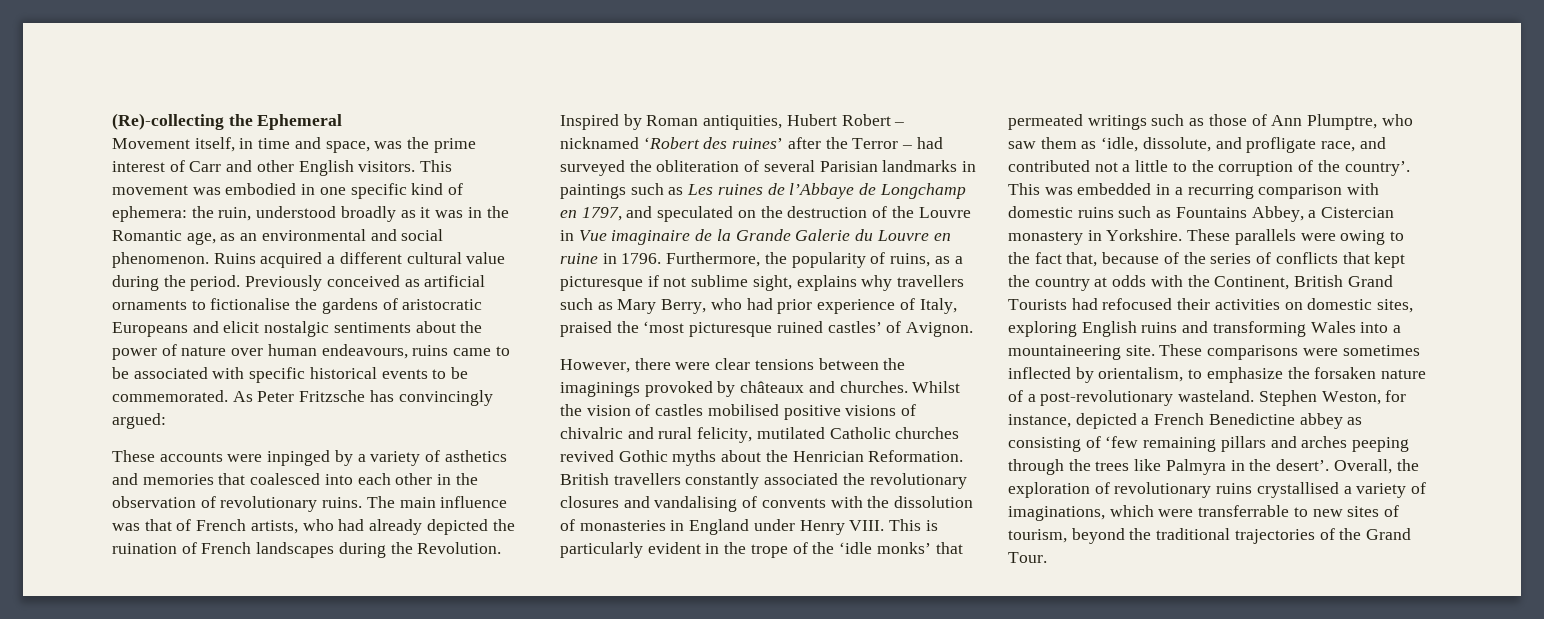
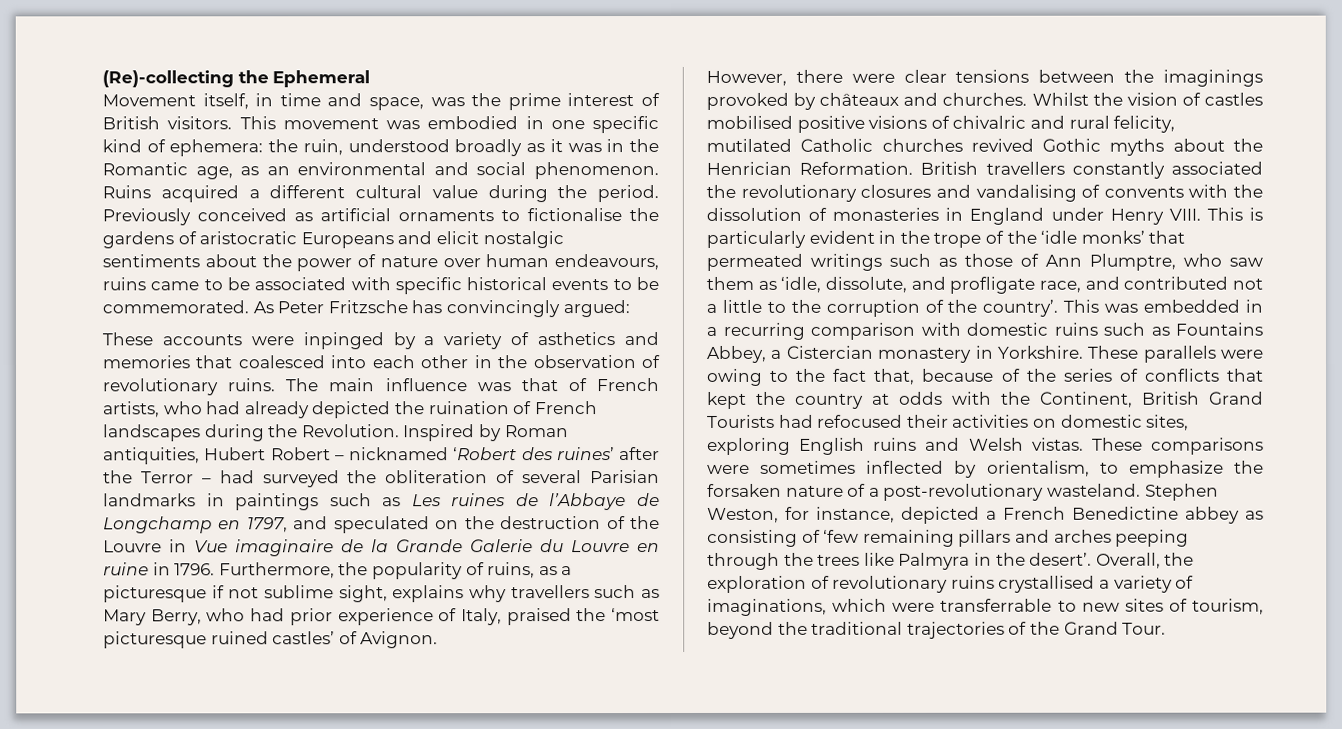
- Movement itself, in time and space, was the prime interest of Carr and other English visitors.
+ Movement itself, in time and space, was the prime interest of British visitors.
- These parallels were owing to the fact that, because of the series of conflicts that kept the country at odds with the Continent, British Grand Tourists had refocused their activities on domestic sites, exploring English ruins and transforming Wales into a mountaineering site.
+ These parallels were owing to the fact that, because of the series of conflicts that kept the country at odds with the Continent, British Grand Tourists had refocused their activities on domestic sites, exploring English ruins and Welsh vistas.

